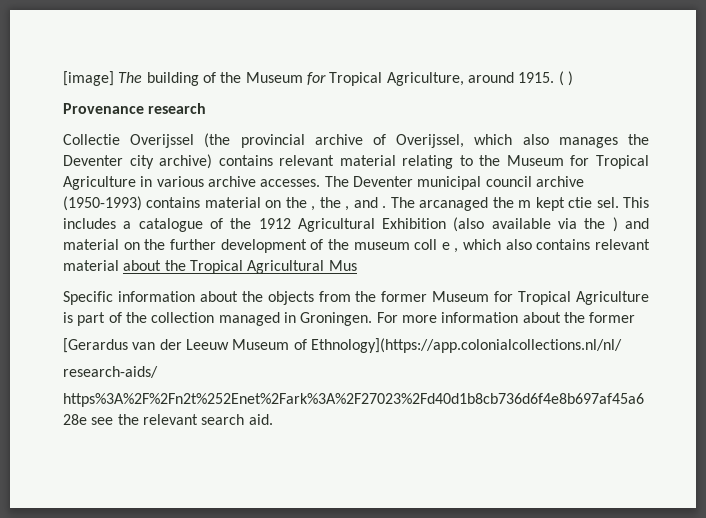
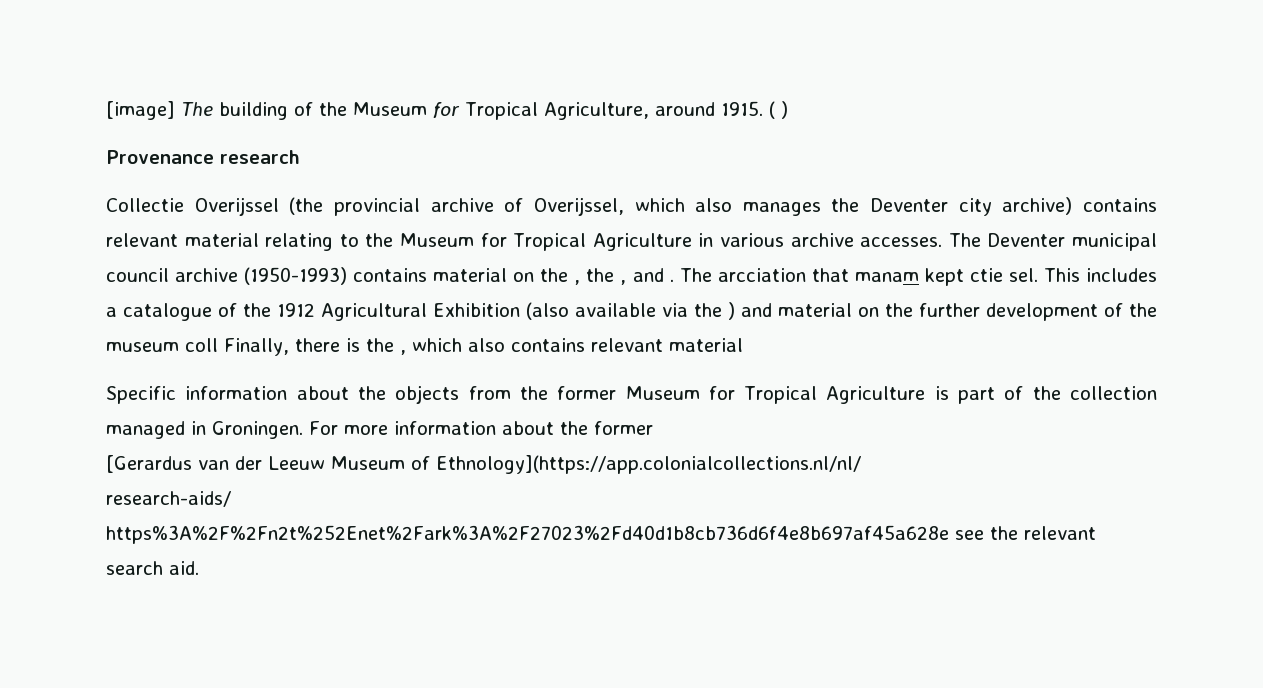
- The arcanaged the m kept ctie sel.
+ The arcciation that manam kept ctie sel.
- This includes a catalogue of the 1912 Agricultural Exhibition (also available via the ) and material on the further development of the museum coll e , which also contains relevant material about the Tropical Agricultural Mus
+ This includes a catalogue of the 1912 Agricultural Exhibition (also available via the ) and material on the further development of the museum coll Finally, there is the , which also contains relevant material

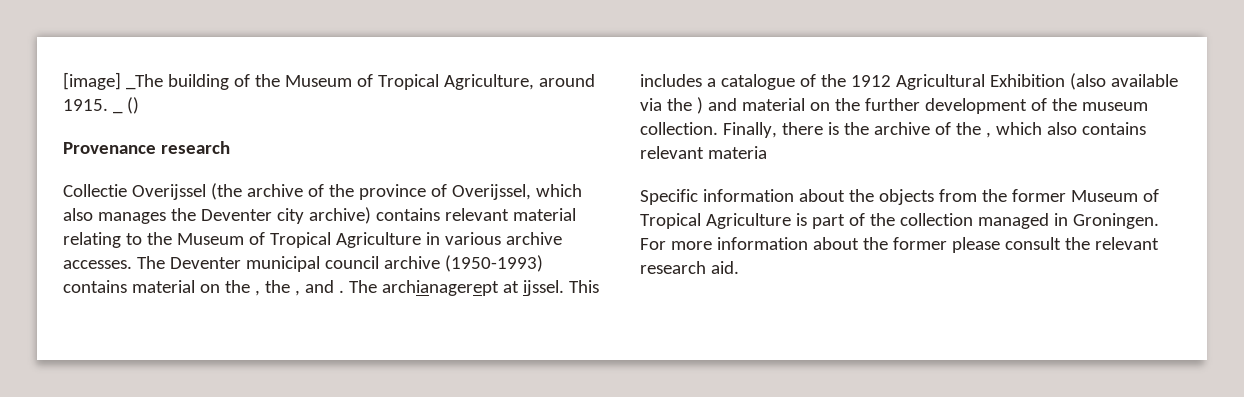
- [image] The building of the Museum for Tropical Agriculture, around 1915.
+ [image] _The building of the Museum of Tropical Agriculture, around 1915.
- ( )
+ _ ()
- Collectie Overijssel (the provincial archive of Overijssel, which also manages the Deventer city archive) contains relevant material relating to the Museum for Tropical Agriculture in various archive accesses.
+ Collectie Overijssel (the archive of the province of Overijssel, which also manages the Deventer city archive) contains relevant material relating to the Museum of Tropical Agriculture in various archive accesses.
- The arcciation that manam kept ctie sel.
+ The archianagerept at ijssel.
- This includes a catalogue of the 1912 Agricultural Exhibition (also available via the ) and material on the further development of the museum coll Finally, there is the , which also contains relevant material
+ This includes a catalogue of the 1912 Agricultural Exhibition (also available via the ) and material on the further development of the museum collection. Finally, there is the archive of the , which also contains relevant materia
- Specific information about the objects from the former Museum for Tropical Agriculture is part of the collection managed in Groningen.
+ Specific information about the objects from the former Museum of Tropical Agriculture is part of the collection managed in Groningen.
- For more information about the former
- [Gerardus van der Leeuw Museum of Ethnology](https://app.colonialcollections.nl/nl/
- research-aids/
- https%3A%2F%2Fn2t%252Enet%2Fark%3A%2F27023%2Fd40d1b8cb736d6f4e8b697af45a628e see the relevant search aid.
+ For more information about the former please consult the relevant research aid.

